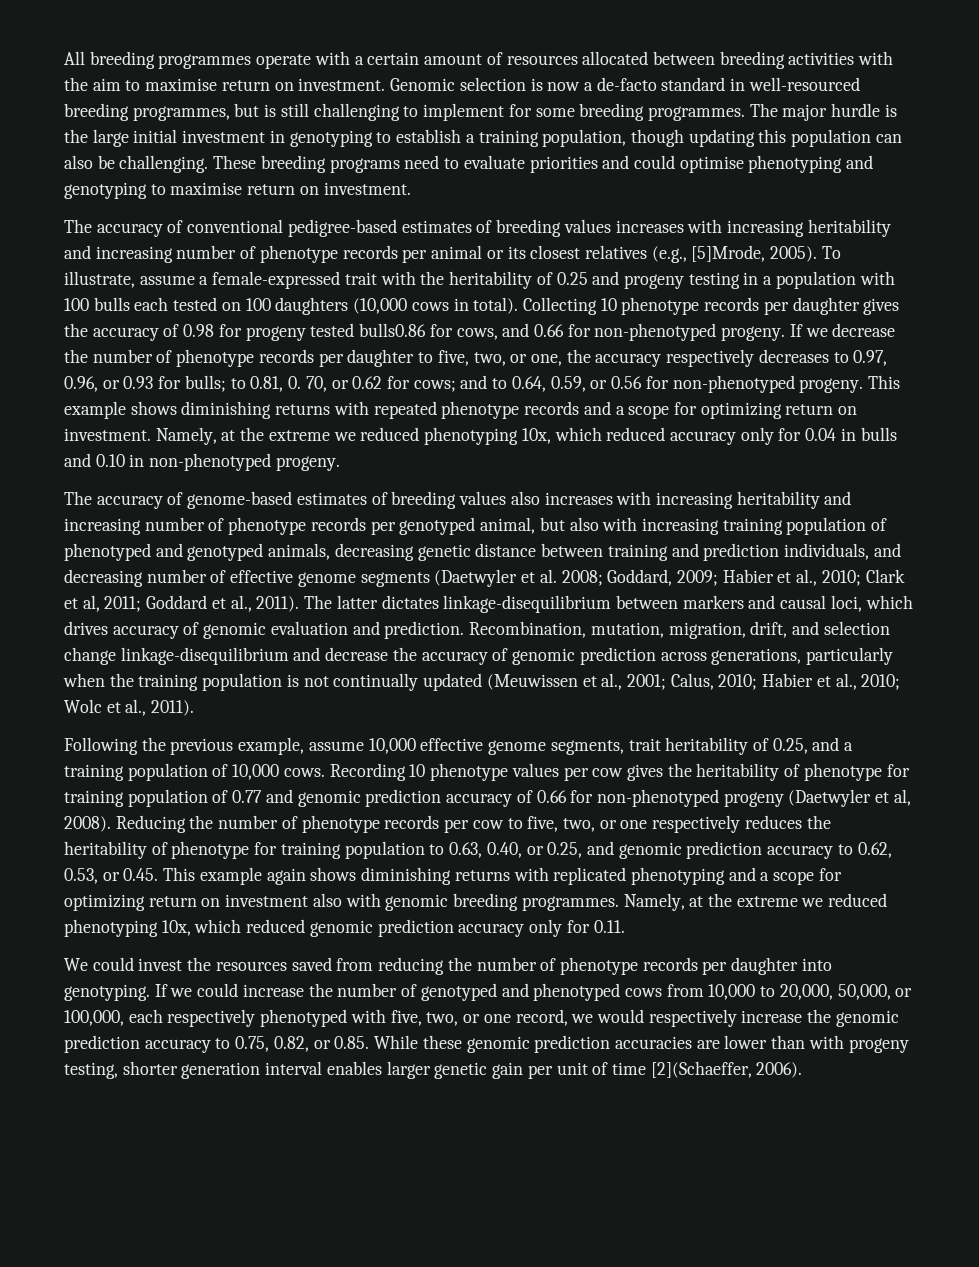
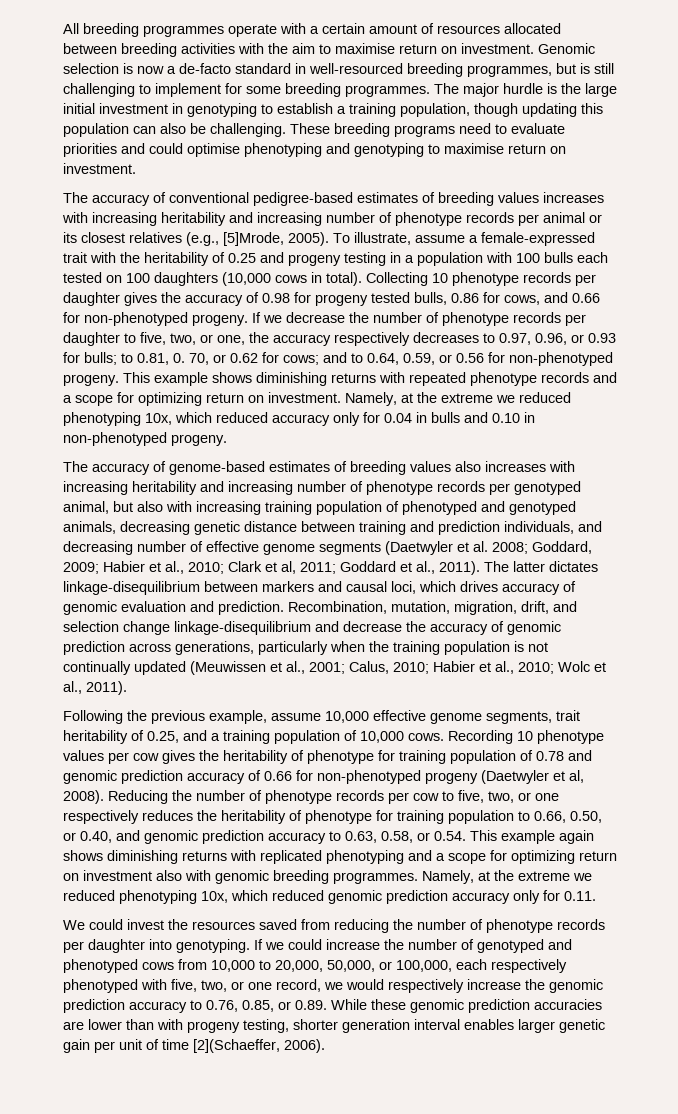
- Collecting 10 phenotype records per daughter gives the accuracy of 0.98 for progeny tested bulls0.86 for cows, and 0.66 for non-phenotyped progeny.
+ Collecting 10 phenotype records per daughter gives the accuracy of 0.98 for progeny tested bulls, 0.86 for cows, and 0.66 for non-phenotyped progeny.
- Recording 10 phenotype values per cow gives the heritability of phenotype for training population of 0.77 and genomic prediction accuracy of 0.66 for non-phenotyped progeny (Daetwyler et al, 2008).
+ Recording 10 phenotype values per cow gives the heritability of phenotype for training population of 0.78 and genomic prediction accuracy of 0.66 for non-phenotyped progeny (Daetwyler et al, 2008).
- Reducing the number of phenotype records per cow to five, two, or one respectively reduces the heritability of phenotype for training population to 0.63, 0.40, or 0.25, and genomic prediction accuracy to 0.62, 0.53, or 0.45. This example again shows diminishing returns with replicated phenotyping and a scope for optimizing return on investment also with genomic breeding programmes.
+ Reducing the number of phenotype records per cow to five, two, or one respectively reduces the heritability of phenotype for training population to 0.66, 0.50, or 0.40, and genomic prediction accuracy to 0.63, 0.58, or 0.54. This example again shows diminishing returns with replicated phenotyping and a scope for optimizing return on investment also with genomic breeding programmes.
- If we could increase the number of genotyped and phenotyped cows from 10,000 to 20,000, 50,000, or 100,000, each respectively phenotyped with five, two, or one record, we would respectively increase the genomic prediction accuracy to 0.75, 0.82, or 0.85. While these genomic prediction accuracies are lower than with progeny testing, shorter generation interval enables larger genetic gain per unit of time [2](Schaeffer, 2006).
+ If we could increase the number of genotyped and phenotyped cows from 10,000 to 20,000, 50,000, or 100,000, each respectively phenotyped with five, two, or one record, we would respectively increase the genomic prediction accuracy to 0.76, 0.85, or 0.89. While these genomic prediction accuracies are lower than with progeny testing, shorter generation interval enables larger genetic gain per unit of time [2](Schaeffer, 2006).

